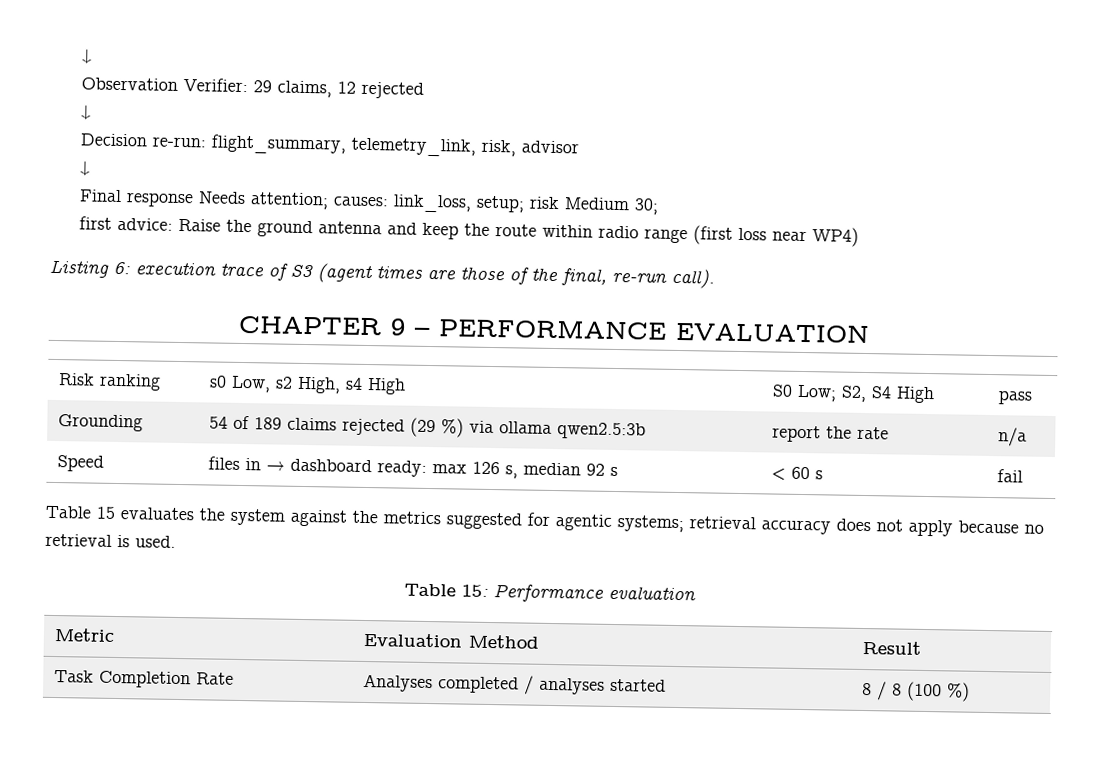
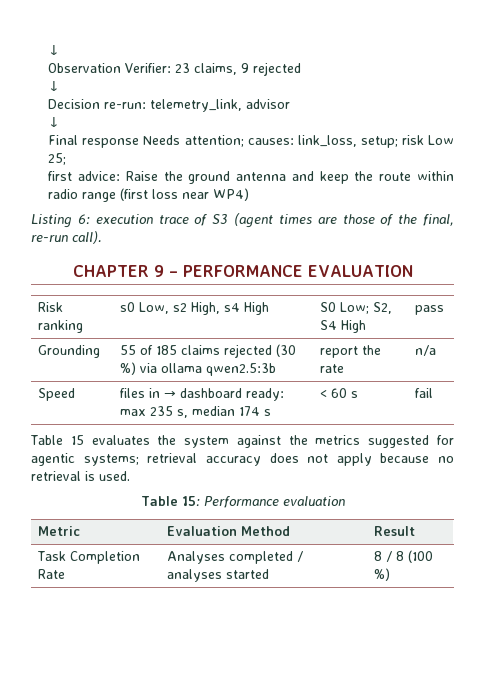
- Observation Verifier: 29 claims, 12 rejected
+ Observation Verifier: 23 claims, 9 rejected
- Decision re-run: flight_summary, telemetry_link, risk, advisor
+ Decision re-run: telemetry_link, advisor
- Final response Needs attention; causes: link_loss, setup; risk Medium 30;
+ Final response Needs attention; causes: link_loss, setup; risk Low 25;
- Grounding | 54 of 189 claims rejected (29 %) via ollama qwen2.5:3b | report the rate | n/a
+ Grounding | 55 of 185 claims rejected (30 %) via ollama qwen2.5:3b | report the rate | n/a
- Speed | files in → dashboard ready: max 126 s, median 92 s | < 60 s | fail
+ Speed | files in → dashboard ready: max 235 s, median 174 s | < 60 s | fail

